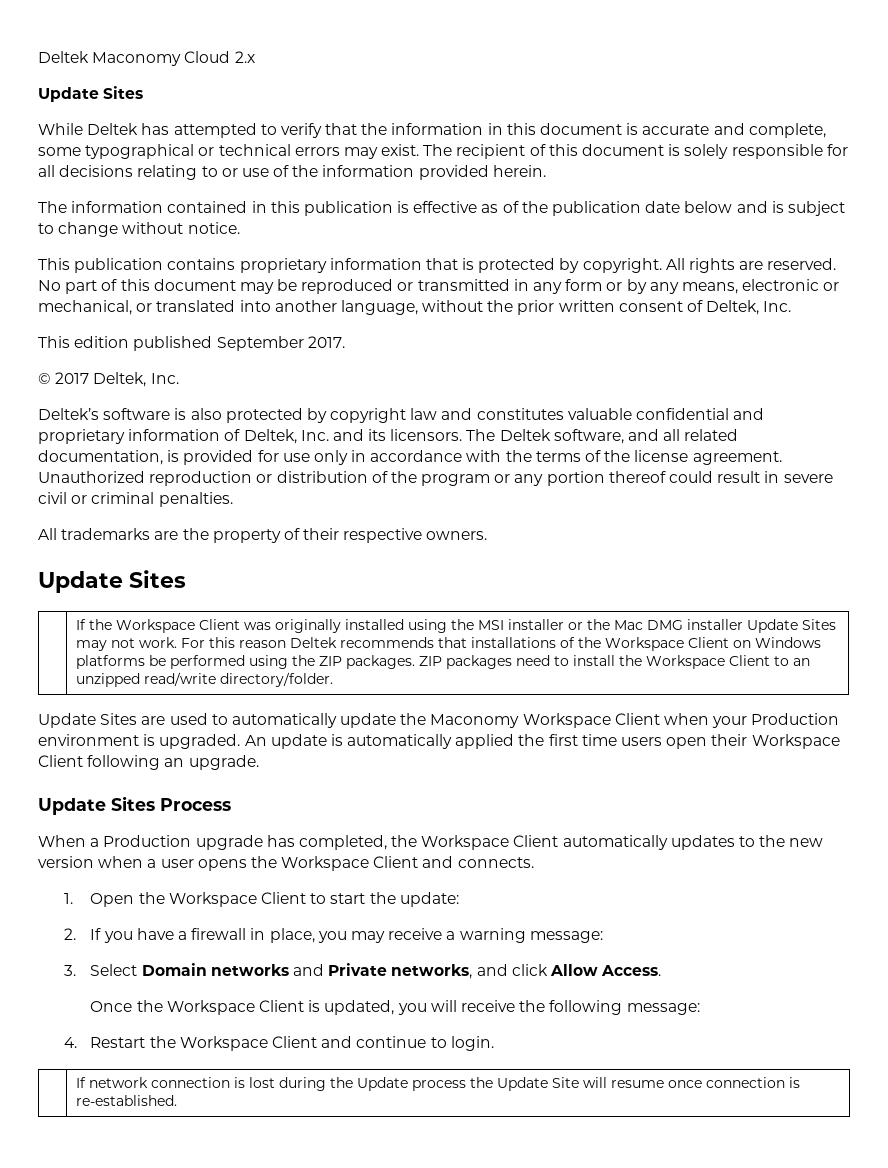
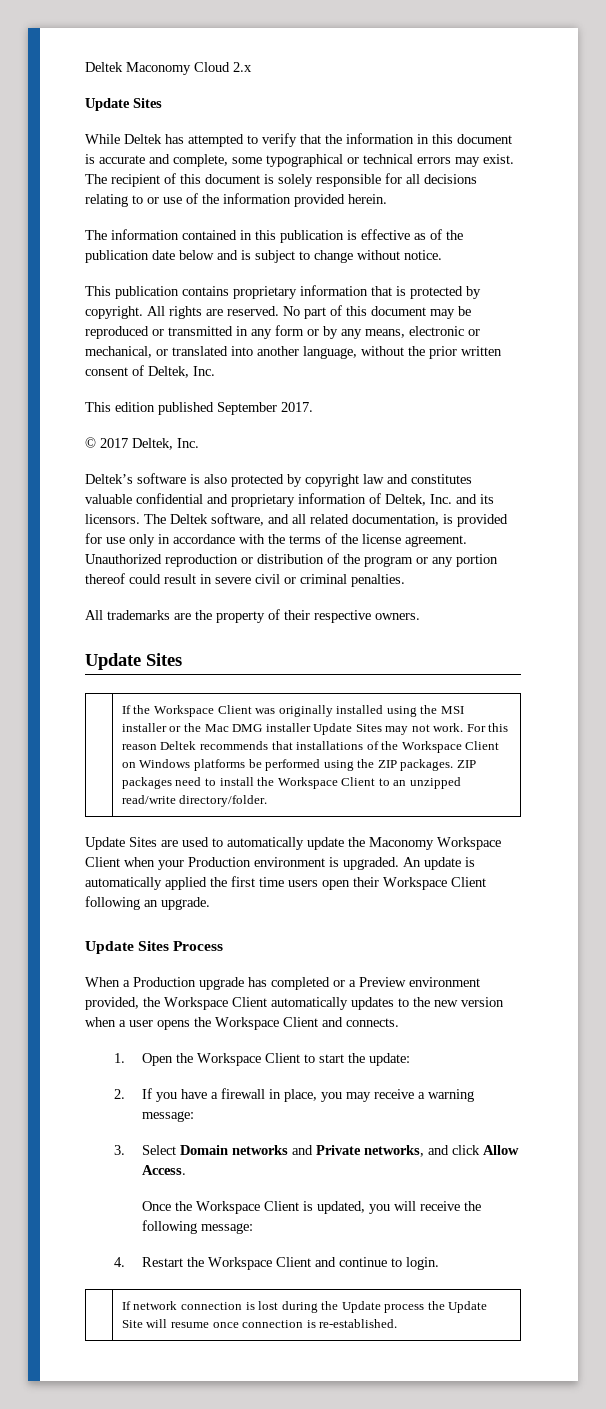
- When a Production upgrade has completed, the Workspace Client automatically updates to the new version when a user opens the Workspace Client and connects.
+ When a Production upgrade has completed or a Preview environment provided, the Workspace Client automatically updates to the new version when a user opens the Workspace Client and connects.

